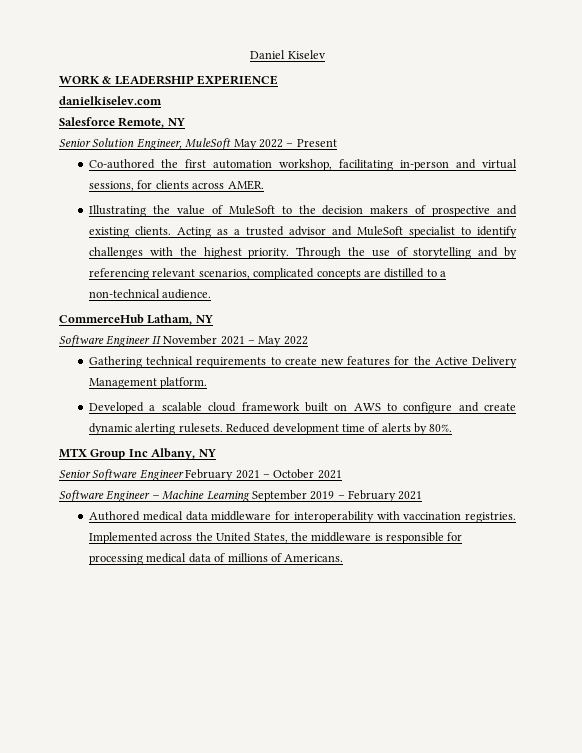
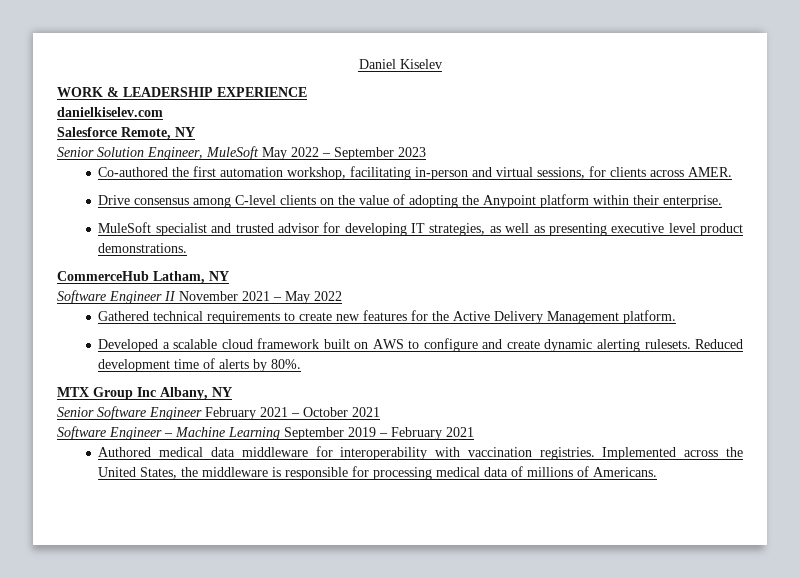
- Senior Solution Engineer, MuleSoft May 2022 – Present
+ Senior Solution Engineer, MuleSoft May 2022 – September 2023
- Illustrating the value of MuleSoft to the decision makers of prospective and existing clients. Acting as a trusted advisor and MuleSoft specialist to identify challenges with the highest priority. Through the use of storytelling and by referencing relevant scenarios, complicated concepts are distilled to a non-technical audience.
+ Drive consensus among C-level clients on the value of adopting the Anypoint platform within their enterprise.
+ MuleSoft specialist and trusted advisor for developing IT strategies, as well as presenting executive level product demonstrations.
- Gathering technical requirements to create new features for the Active Delivery Management platform.
+ Gathered technical requirements to create new features for the Active Delivery Management platform.

